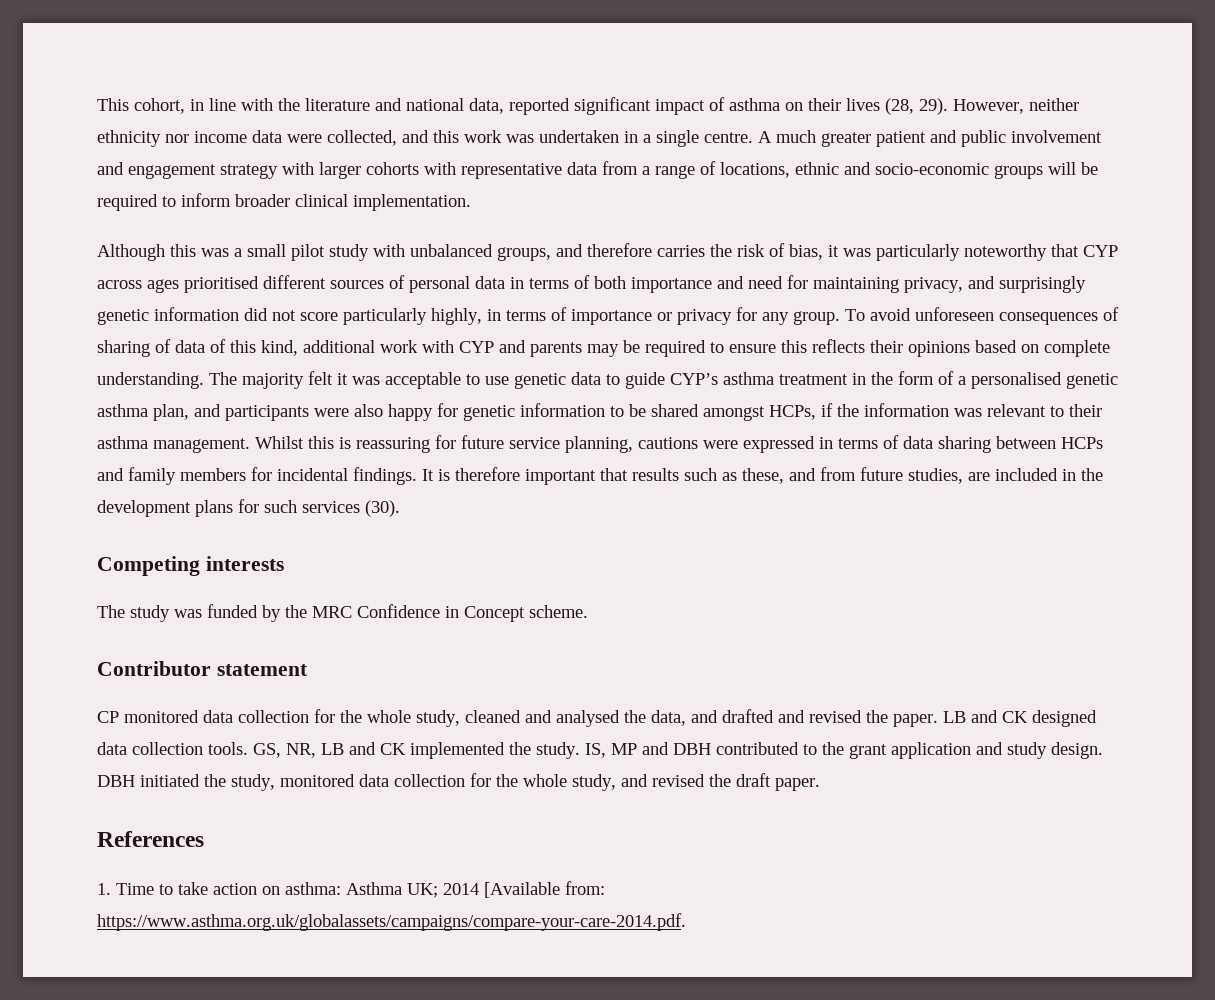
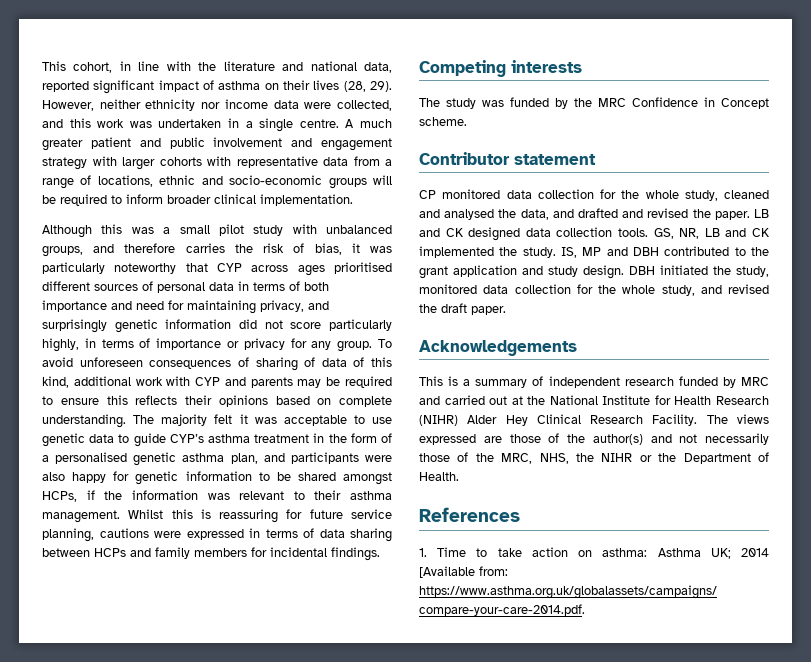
- It is therefore important that results such as these, and from future studies, are included in the development plans for such services (30).
+ Acknowledgements
+ This is a summary of independent research funded by MRC and carried out at the National Institute for Health Research (NIHR) Alder Hey Clinical Research Facility. The views expressed are those of the author(s) and not necessarily those of the MRC, NHS, the NIHR or the Department of Health.

